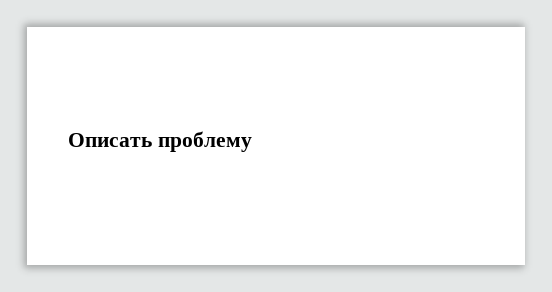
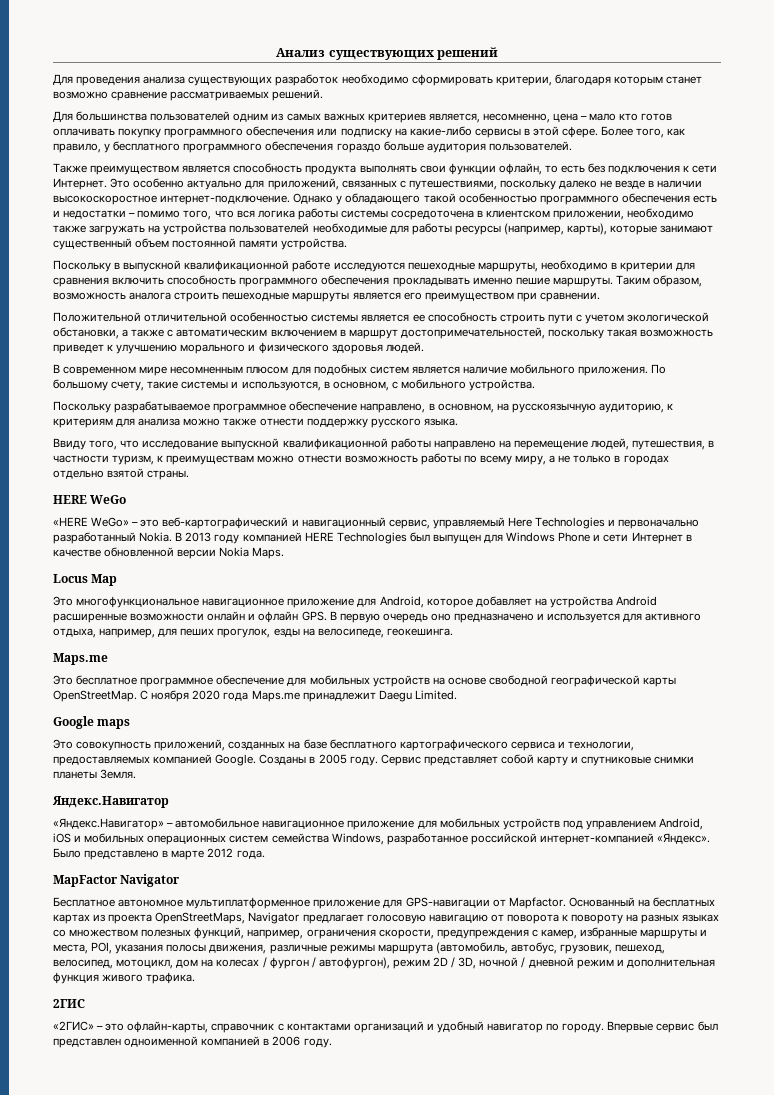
- Описать проблему
+ Анализ существующих решений
+ Для проведения анализа существующих разработок необходимо сформировать критерии, благодаря которым станет возможно сравнение рассматриваемых решений.
+ Для большинства пользователей одним из самых важных критериев является, несомненно, цена – мало кто готов оплачивать покупку программного обеспечения или подписку на какие-либо сервисы в этой сфере. Более того, как правило, у бесплатного программного обеспечения гораздо больше аудитория пользователей.
+ Также преимуществом является способность продукта выполнять свои функции офлайн, то есть без подключения к сети Интернет. Это особенно актуально для приложений, связанных с путешествиями, поскольку далеко не везде в наличии высокоскоростное интернет-подключение. Однако у обладающего такой особенностью программного обеспечения есть и недостатки – помимо того, что вся логика работы системы сосредоточена в клиентском приложении, необходимо также загружать на устройства пользователей необходимые для работы ресурсы (например, карты), которые занимают существенный объем постоянной памяти устройства.
+ Поскольку в выпускной квалификационной работе исследуются пешеходные маршруты, необходимо в критерии для сравнения включить способность программного обеспечения прокладывать именно пешие маршруты. Таким образом, возможность аналога строить пешеходные маршруты является его преимуществом при сравнении.
+ Положительной отличительной особенностью системы является ее способность строить пути с учетом экологической обстановки, а также с автоматическим включением в маршрут достопримечательностей, поскольку такая возможность приведет к улучшению морального и физического здоровья людей.
+ В современном мире несомненным плюсом для подобных систем является наличие мобильного приложения. По большому счету, такие системы и используются, в основном, с мобильного устройства.
+ Поскольку разрабатываемое программное обеспечение направлено, в основном, на русскоязычную аудиторию, к критериям для анализа можно также отнести поддержку русского языка.
+ Ввиду того, что исследование выпускной квалификационной работы направлено на перемещение людей, путешествия, в частности туризм, к преимуществам можно отнести возможность работы по всему миру, а не только в городах отдельно взятой страны.
+ HERE WeGo
+ «HERE WeGo» – это веб-картографический и навигационный сервис, управляемый Here Technologies и первоначально разработанный Nokia. В 2013 году компанией HERE Technologies был выпущен для Windows Phone и сети Интернет в качестве обновленной версии Nokia Maps.
+ Locus Map
+ Это многофункциональное навигационное приложение для Android, которое добавляет на устройства Android расширенные возможности онлайн и офлайн GPS. В первую очередь оно предназначено и используется для активного отдыха, например, для пеших прогулок, езды на велосипеде, геокешинга.
+ Maps.me
+ Это бесплатное программное обеспечение для мобильных устройств на основе свободной географической карты OpenStreetMap. С ноября 2020 года Maps.me принадлежит Daegu Limited.
+ Google maps
+ Это совокупность приложений, созданных на базе бесплатного картографического сервиса и технологии, предоставляемых компанией Google. Созданы в 2005 году. Сервис представляет собой карту и спутниковые снимки планеты Земля.
+ Яндекс.Навигатор
+ «Яндекс.Навигатор» – автомобильное навигационное приложение для мобильных устройств под управлением Android, iOS и мобильных операционных систем семейства Windows, разработанное российской интернет-компанией «Яндекс». Было представлено в марте 2012 года.
+ MapFactor Navigator
+ Бесплатное автономное мультиплатформенное приложение для GPS-навигации от Mapfactor. Основанный на бесплатных картах из проекта OpenStreetMaps, Navigator предлагает голосовую навигацию от поворота к повороту на разных языках со множеством полезных функций, например, ограничения скорости, предупреждения с камер, избранные маршруты и места, POI, указания полосы движения, различные режимы маршрута (автомобиль, автобус, грузовик, пешеход, велосипед, мотоцикл, дом на колесах / фургон / автофургон), режим 2D / 3D, ночной / дневной режим и дополнительная функция живого трафика.
+ 2ГИС
+ «2ГИС» – это офлайн-карты, справочник с контактами организаций и удобный навигатор по городу. Впервые сервис был представлен одноименной компанией в 2006 году.

